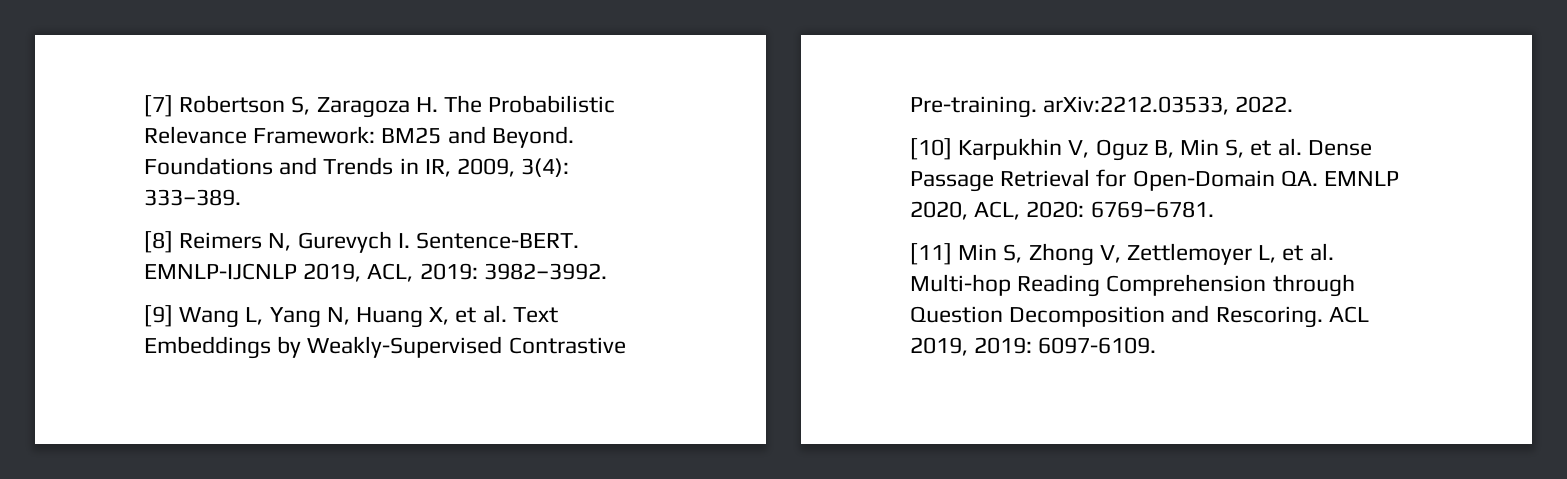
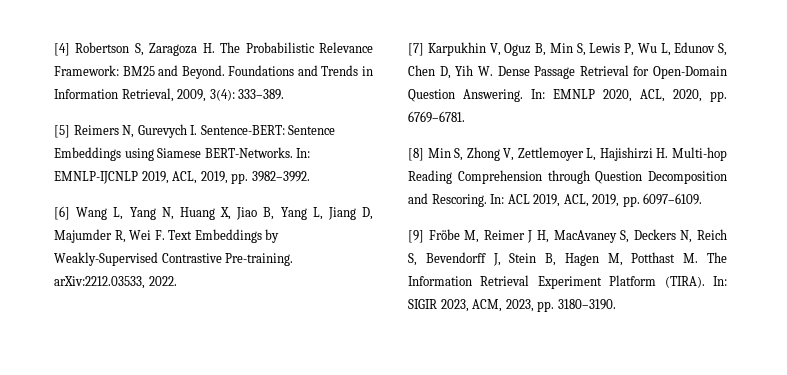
- [7] Robertson S, Zaragoza H. The Probabilistic Relevance Framework: BM25 and Beyond.
+ [4] Robertson S, Zaragoza H. The Probabilistic Relevance Framework: BM25 and Beyond.
- Foundations and Trends in IR, 2009, 3(4): 333–389.
+ Foundations and Trends in Information Retrieval, 2009, 3(4): 333–389.
- [8] Reimers N, Gurevych I. Sentence-BERT. EMNLP-IJCNLP 2019, ACL, 2019: 3982–3992.
+ [5] Reimers N, Gurevych I. Sentence-BERT: Sentence Embeddings using Siamese BERT-Networks. In: EMNLP-IJCNLP 2019, ACL, 2019, pp. 3982–3992.
- [9] Wang L, Yang N, Huang X, et al. Text Embeddings by Weakly-Supervised Contrastive Pre-training. arXiv:2212.03533, 2022.
+ [6] Wang L, Yang N, Huang X, Jiao B, Yang L, Jiang D, Majumder R, Wei F. Text Embeddings by Weakly-Supervised Contrastive Pre-training. arXiv:2212.03533, 2022.
- [10] Karpukhin V, Oguz B, Min S, et al. Dense Passage Retrieval for Open-Domain QA. EMNLP 2020, ACL, 2020: 6769–6781.
+ [7] Karpukhin V, Oguz B, Min S, Lewis P, Wu L, Edunov S, Chen D, Yih W. Dense Passage Retrieval for Open-Domain Question Answering. In: EMNLP 2020, ACL, 2020, pp. 6769–6781.
- [11] Min S, Zhong V, Zettlemoyer L, et al. Multi-hop Reading Comprehension through Question Decomposition and Rescoring.
+ [8] Min S, Zhong V, Zettlemoyer L, Hajishirzi H. Multi-hop Reading Comprehension through Question Decomposition and Rescoring.
- ACL 2019, 2019: 6097-6109.
+ In: ACL 2019, ACL, 2019, pp. 6097–6109.
+ [9] Fröbe M, Reimer J H, MacAvaney S, Deckers N, Reich S, Bevendorff J, Stein B, Hagen M, Potthast M. The Information Retrieval Experiment Platform (TIRA). In: SIGIR 2023, ACM, 2023, pp. 3180–3190.

